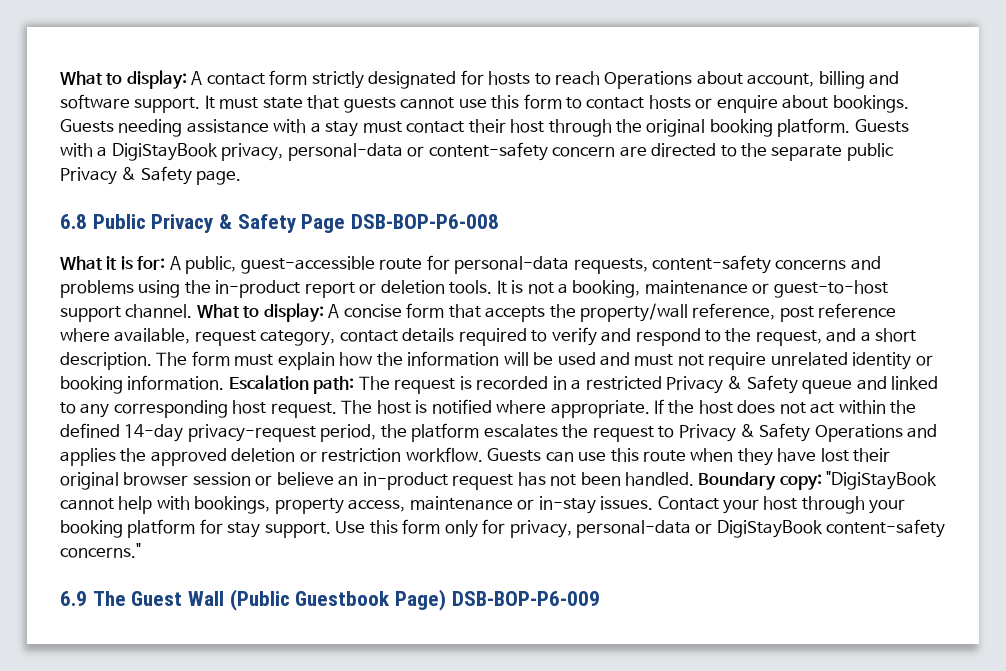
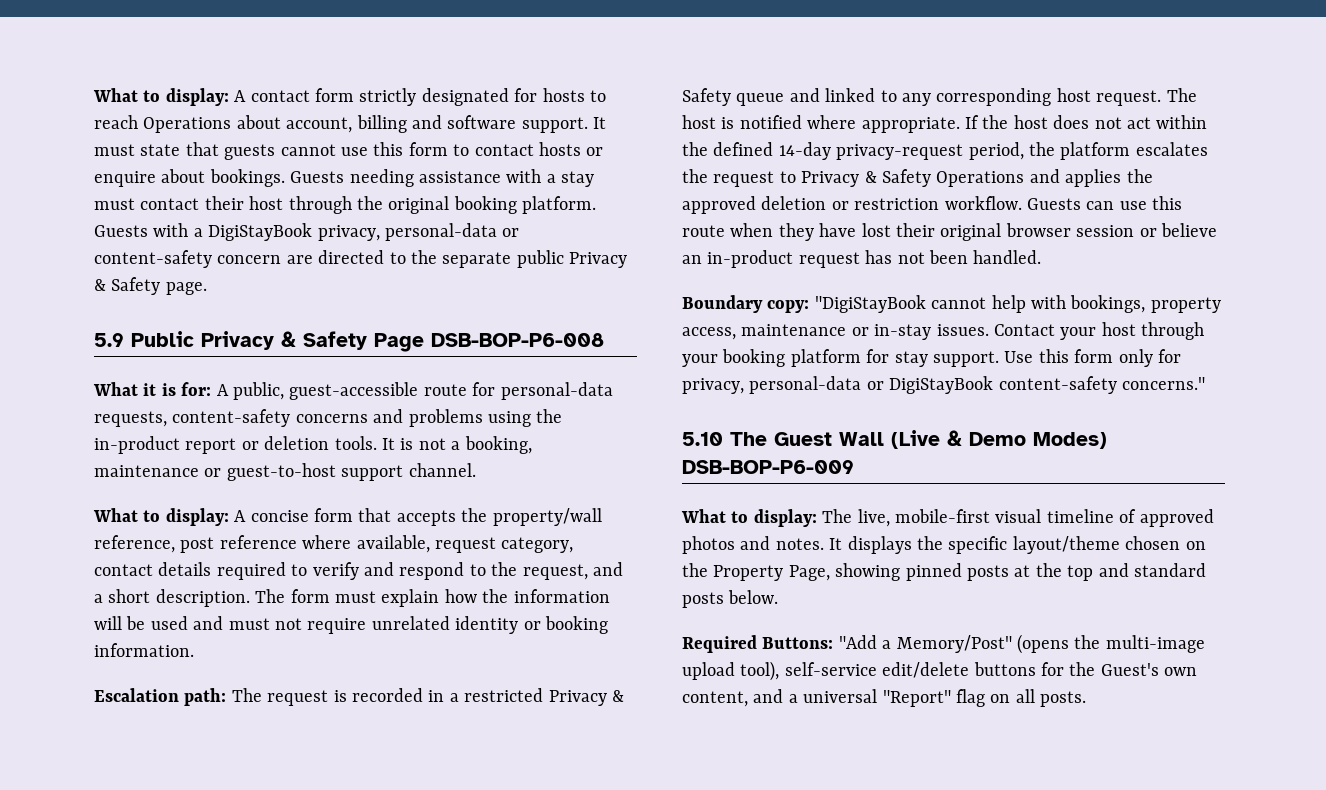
- 6.8 Public Privacy & Safety Page DSB-BOP-P6-008
+ 5.9 Public Privacy & Safety Page DSB-BOP-P6-008
- It is not a booking, maintenance or guest-to-host support channel. What to display: A concise form that accepts the property/wall reference, post reference where available, request category, contact details required to verify and respond to the request, and a short description.
+ It is not a booking, maintenance or guest-to-host support channel.
+ What to display: A concise form that accepts the property/wall reference, post reference where available, request category, contact details required to verify and respond to the request, and a short description.
- The form must explain how the information will be used and must not require unrelated identity or booking information. Escalation path: The request is recorded in a restricted Privacy & Safety queue and linked to any corresponding host request.
+ The form must explain how the information will be used and must not require unrelated identity or booking information.
+ Escalation path: The request is recorded in a restricted Privacy & Safety queue and linked to any corresponding host request.
- Guests can use this route when they have lost their original browser session or believe an in-product request has not been handled. Boundary copy: "DigiStayBook cannot help with bookings, property access, maintenance or in-stay issues.
+ Guests can use this route when they have lost their original browser session or believe an in-product request has not been handled.
+ Boundary copy: "DigiStayBook cannot help with bookings, property access, maintenance or in-stay issues.
- 6.9 The Guest Wall (Public Guestbook Page) DSB-BOP-P6-009
+ 5.10 The Guest Wall (Live & Demo Modes) DSB-BOP-P6-009
+ What to display: The live, mobile-first visual timeline of approved photos and notes. It displays the specific layout/theme chosen on the Property Page, showing pinned posts at the top and standard posts below.
+ Required Buttons: "Add a Memory/Post" (opens the multi-image upload tool), self-service edit/delete buttons for the Guest's own content, and a universal "Report" flag on all posts.

